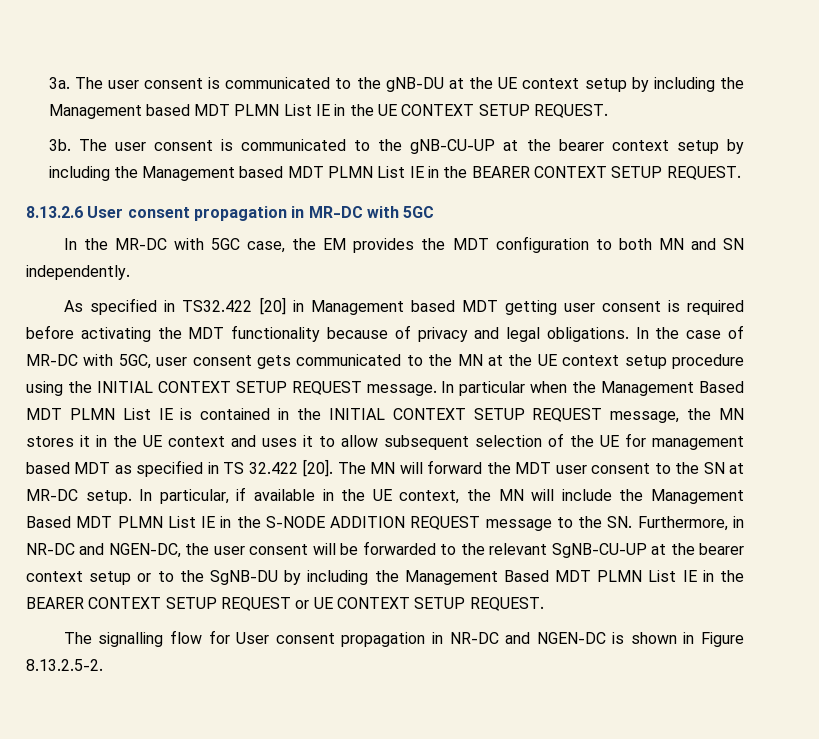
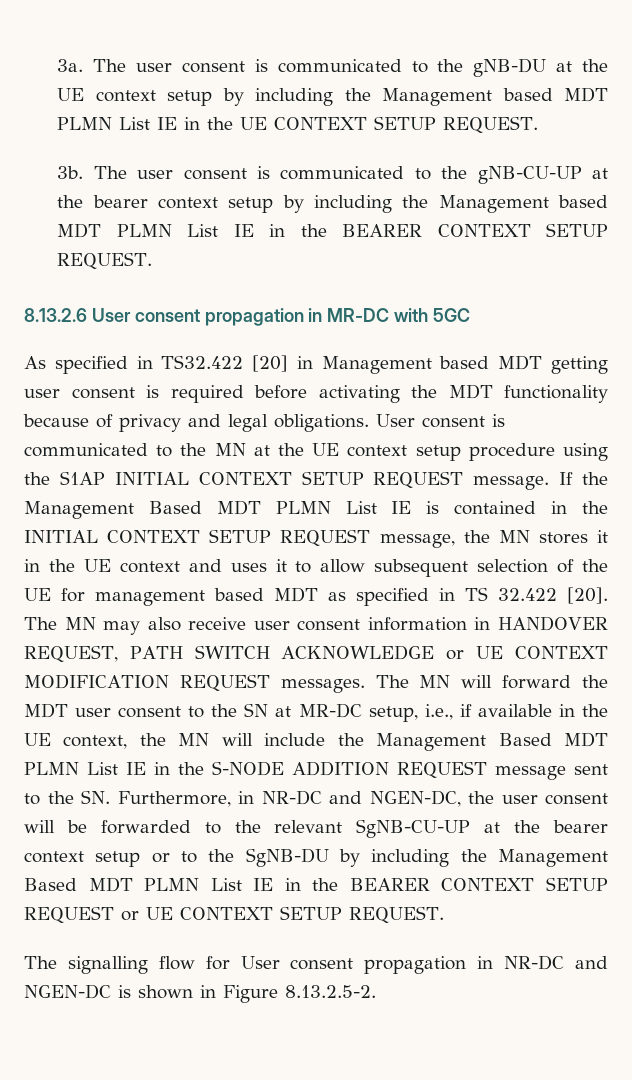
- In the MR-DC with 5GC case, the EM provides the MDT configuration to both MN and SN independently.
- In the case of MR-DC with 5GC, user consent gets communicated to the MN at the UE context setup procedure using the INITIAL CONTEXT SETUP REQUEST message.
+ User consent is communicated to the MN at the UE context setup procedure using the S1AP INITIAL CONTEXT SETUP REQUEST message.
- In particular when the Management Based MDT PLMN List IE is contained in the INITIAL CONTEXT SETUP REQUEST message, the MN stores it in the UE context and uses it to allow subsequent selection of the UE for management based MDT as specified in TS 32.422 [20].
+ If the Management Based MDT PLMN List IE is contained in the INITIAL CONTEXT SETUP REQUEST message, the MN stores it in the UE context and uses it to allow subsequent selection of the UE for management based MDT as specified in TS 32.422 [20].
- The MN will forward the MDT user consent to the SN at MR-DC setup. In particular, if available in the UE context, the MN will include the Management Based MDT PLMN List IE in the S-NODE ADDITION REQUEST message to the SN. Furthermore, in NR-DC and NGEN-DC, the user consent will be forwarded to the relevant SgNB-CU-UP at the bearer context setup or to the SgNB-DU by including the Management Based MDT PLMN List IE in the BEARER CONTEXT SETUP REQUEST or UE CONTEXT SETUP REQUEST.
+ The MN may also receive user consent information in HANDOVER REQUEST, PATH SWITCH ACKNOWLEDGE or UE CONTEXT MODIFICATION REQUEST messages. The MN will forward the MDT user consent to the SN at MR-DC setup, i.e., if available in the UE context, the MN will include the Management Based MDT PLMN List IE in the S-NODE ADDITION REQUEST message sent to the SN. Furthermore, in NR-DC and NGEN-DC, the user consent will be forwarded to the relevant SgNB-CU-UP at the bearer context setup or to the SgNB-DU by including the Management Based MDT PLMN List IE in the BEARER CONTEXT SETUP REQUEST or UE CONTEXT SETUP REQUEST.

